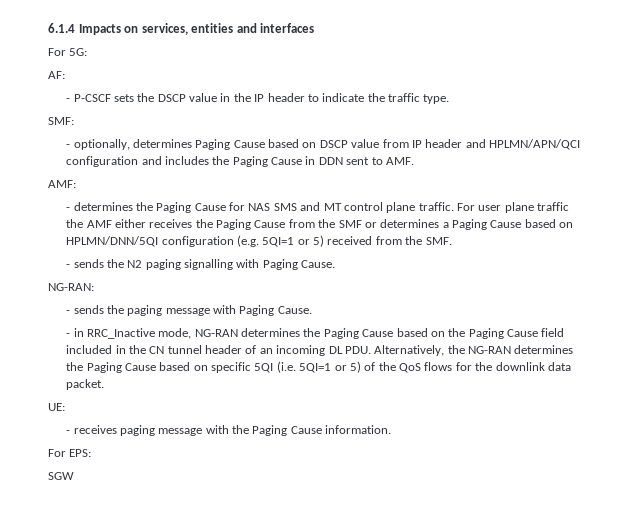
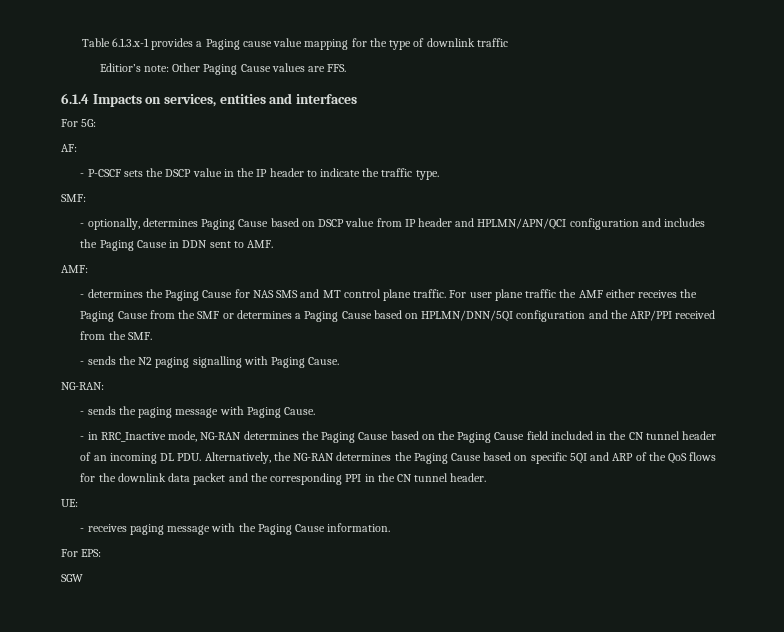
+ Table 6.1.3.x-1 provides a Paging cause value mapping for the type of downlink traffic
+ Editior’s note: Other Paging Cause values are FFS.
- For user plane traffic the AMF either receives the Paging Cause from the SMF or determines a Paging Cause based on HPLMN/DNN/5QI configuration (e.g. 5QI=1 or 5) received from the SMF.
+ For user plane traffic the AMF either receives the Paging Cause from the SMF or determines a Paging Cause based on HPLMN/DNN/5QI configuration and the ARP/PPI received from the SMF.
- - in RRC_Inactive mode, NG-RAN determines the Paging Cause based on the Paging Cause field included in the CN tunnel header of an incoming DL PDU. Alternatively, the NG-RAN determines the Paging Cause based on specific 5QI (i.e. 5QI=1 or 5) of the QoS flows for the downlink data packet.
+ - in RRC_Inactive mode, NG-RAN determines the Paging Cause based on the Paging Cause field included in the CN tunnel header of an incoming DL PDU. Alternatively, the NG-RAN determines the Paging Cause based on specific 5QI and ARP of the QoS flows for the downlink data packet and the corresponding PPI in the CN tunnel header.

